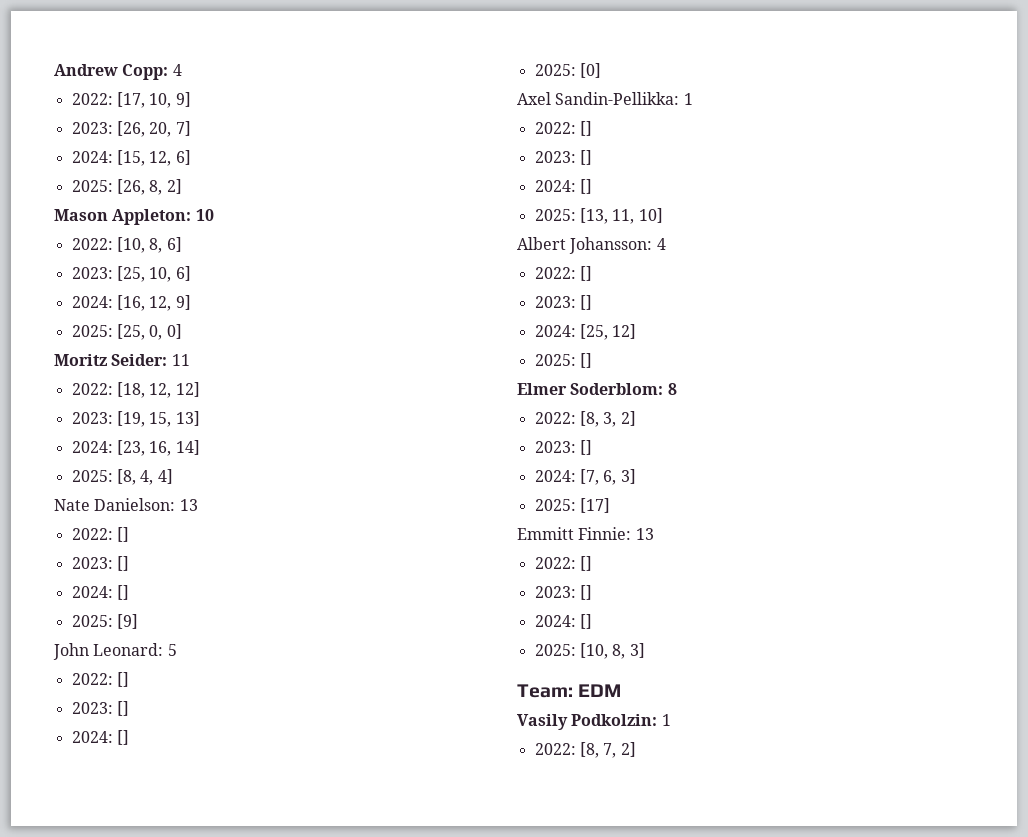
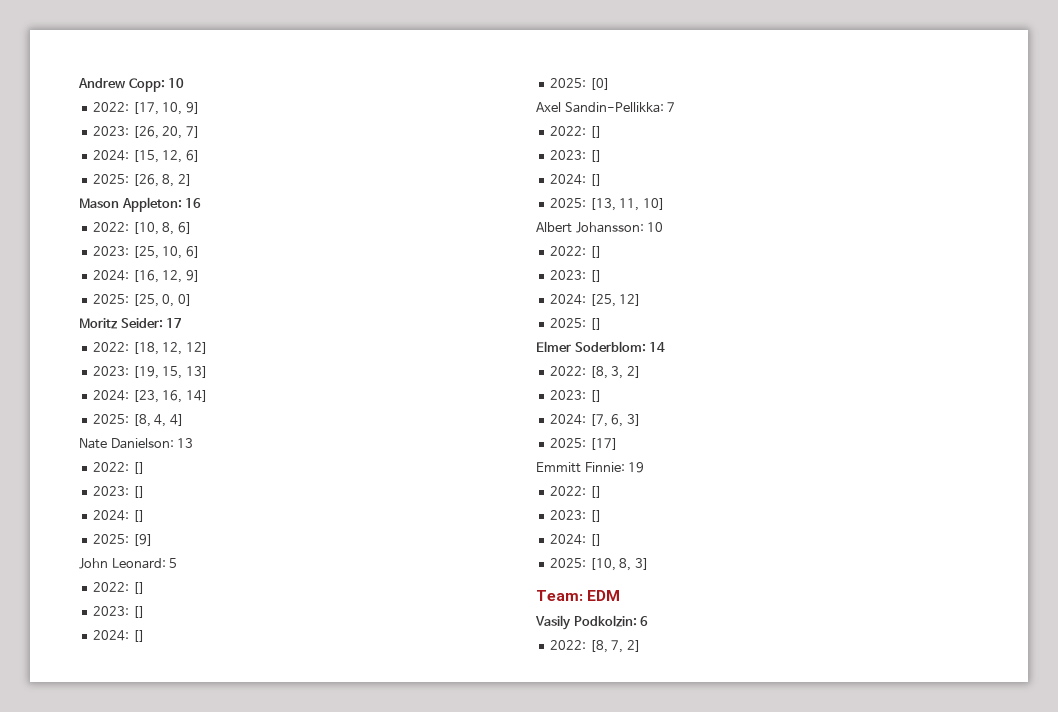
- Andrew Copp: 4
+ Andrew Copp: 10
- Mason Appleton: 10
+ Mason Appleton: 16
- Moritz Seider: 11
+ Moritz Seider: 17
- Axel Sandin-Pellikka: 1
+ Axel Sandin-Pellikka: 7
- Albert Johansson: 4
+ Albert Johansson: 10
- Elmer Soderblom: 8
+ Elmer Soderblom: 14
- Emmitt Finnie: 13
+ Emmitt Finnie: 19
- Vasily Podkolzin: 1
+ Vasily Podkolzin: 6

